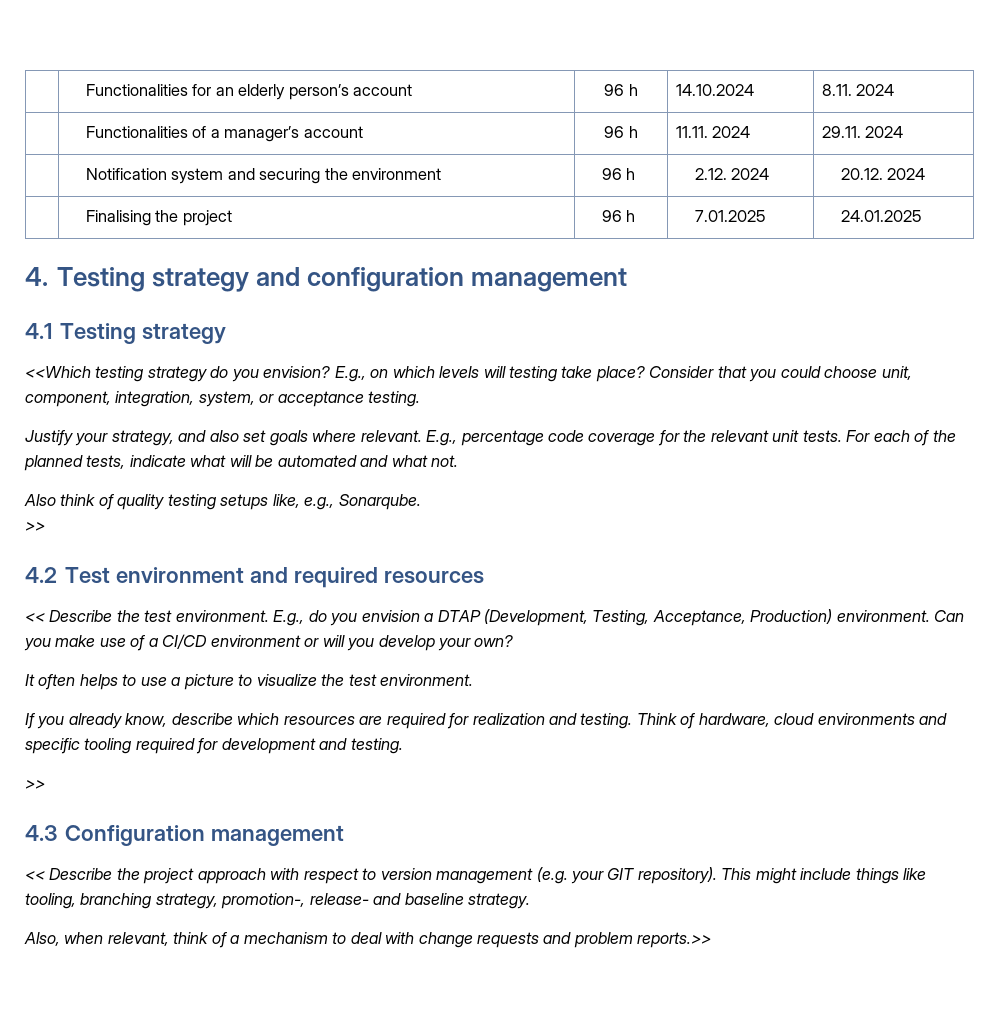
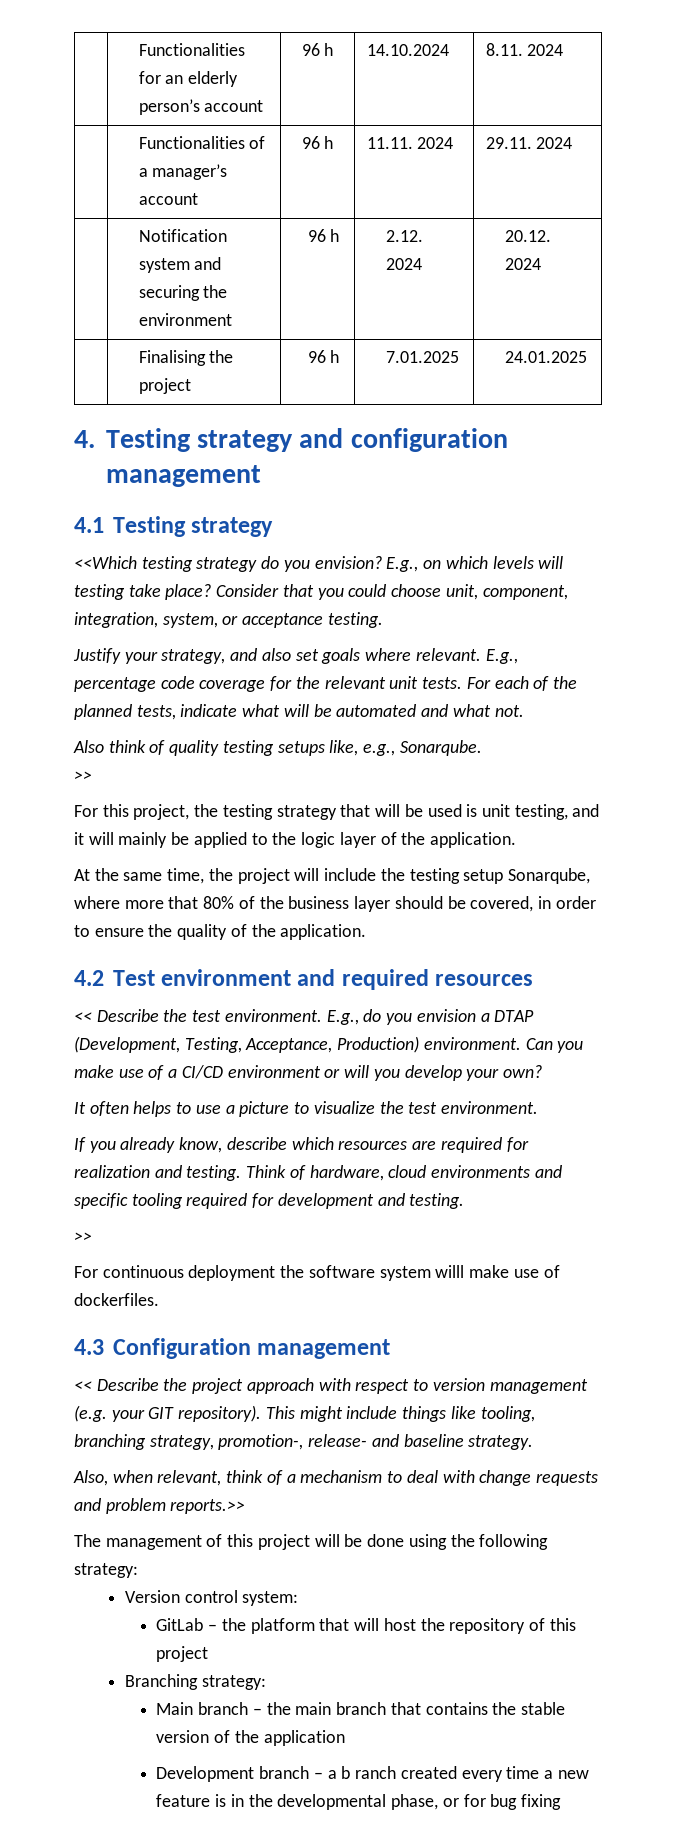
+ For this project, the testing strategy that will be used is unit testing, and it will mainly be applied to the logic layer of the application.
+ At the same time, the project will include the testing setup Sonarqube, where more that 80% of the business layer should be covered, in order to ensure the quality of the application.
+ For continuous deployment the software system willl make use of dockerfiles.
+ The management of this project will be done using the following strategy:
+ Version control system:
+ GitLab – the platform that will host the repository of this project
+ Branching strategy:
+ Main branch – the main branch that contains the stable version of the application
+ Development branch – a b ranch created every time a new feature is in the developmental phase, or for bug fixing

